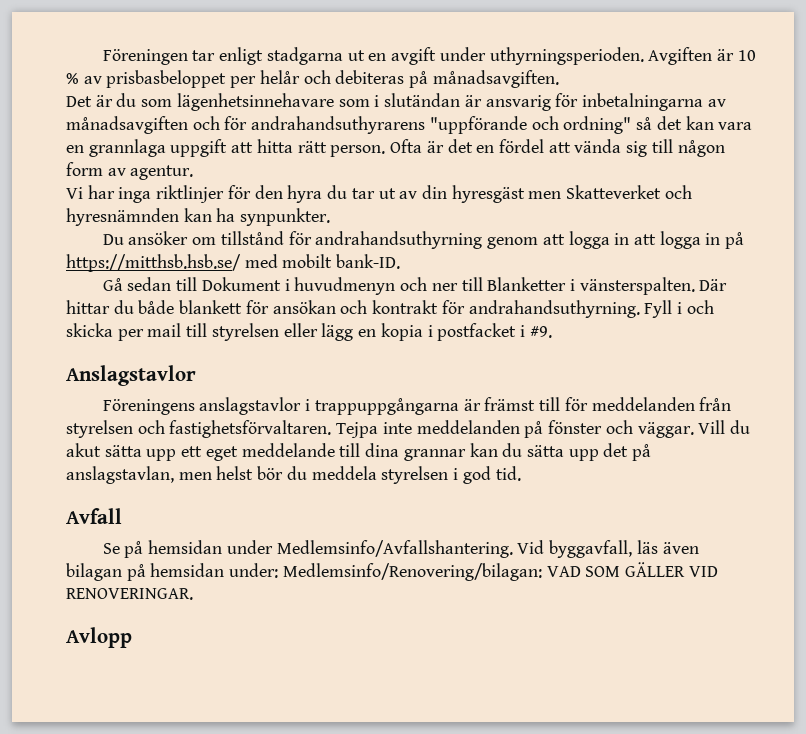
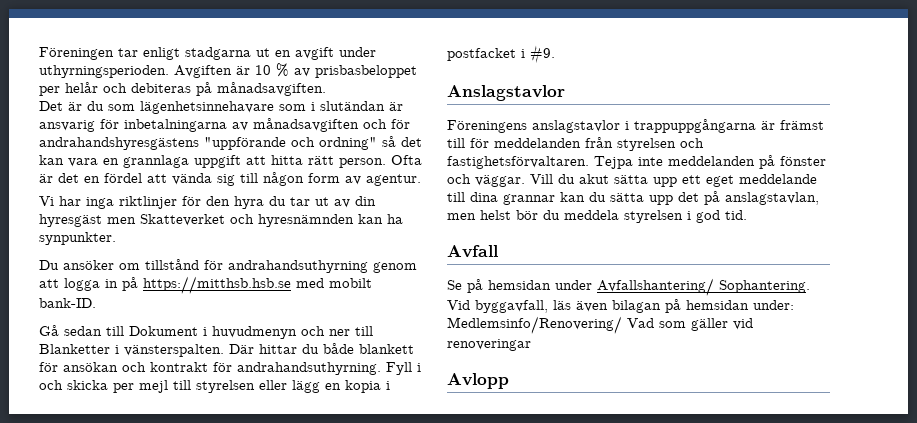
- Det är du som lägenhetsinnehavare som i slutändan är ansvarig för inbetalningarna av månadsavgiften och för andrahandsuthyrarens "uppförande och ordning" så det kan vara en grannlaga uppgift att hitta rätt person.
+ Det är du som lägenhetsinnehavare som i slutändan är ansvarig för inbetalningarna av månadsavgiften och för andrahandshyresgästens "uppförande och ordning" så det kan vara en grannlaga uppgift att hitta rätt person.
- Du ansöker om tillstånd för andrahandsuthyrning genom att logga in att logga in på https://mitthsb.hsb.se/ med mobilt bank-ID.
+ Du ansöker om tillstånd för andrahandsuthyrning genom att logga in på https://mitthsb.hsb.se med mobilt bank-ID.
- Fyll i och skicka per mail till styrelsen eller lägg en kopia i postfacket i #9.
+ Fyll i och skicka per mejl till styrelsen eller lägg en kopia i postfacket i #9.
- Se på hemsidan under Medlemsinfo/Avfallshantering.
+ Se på hemsidan under Avfallshantering/ Sophantering.
- Vid byggavfall, läs även bilagan på hemsidan under: Medlemsinfo/Renovering/bilagan: VAD SOM GÄLLER VID RENOVERINGAR.
+ Vid byggavfall, läs även bilagan på hemsidan under: Medlemsinfo/Renovering/ Vad som gäller vid renoveringar

